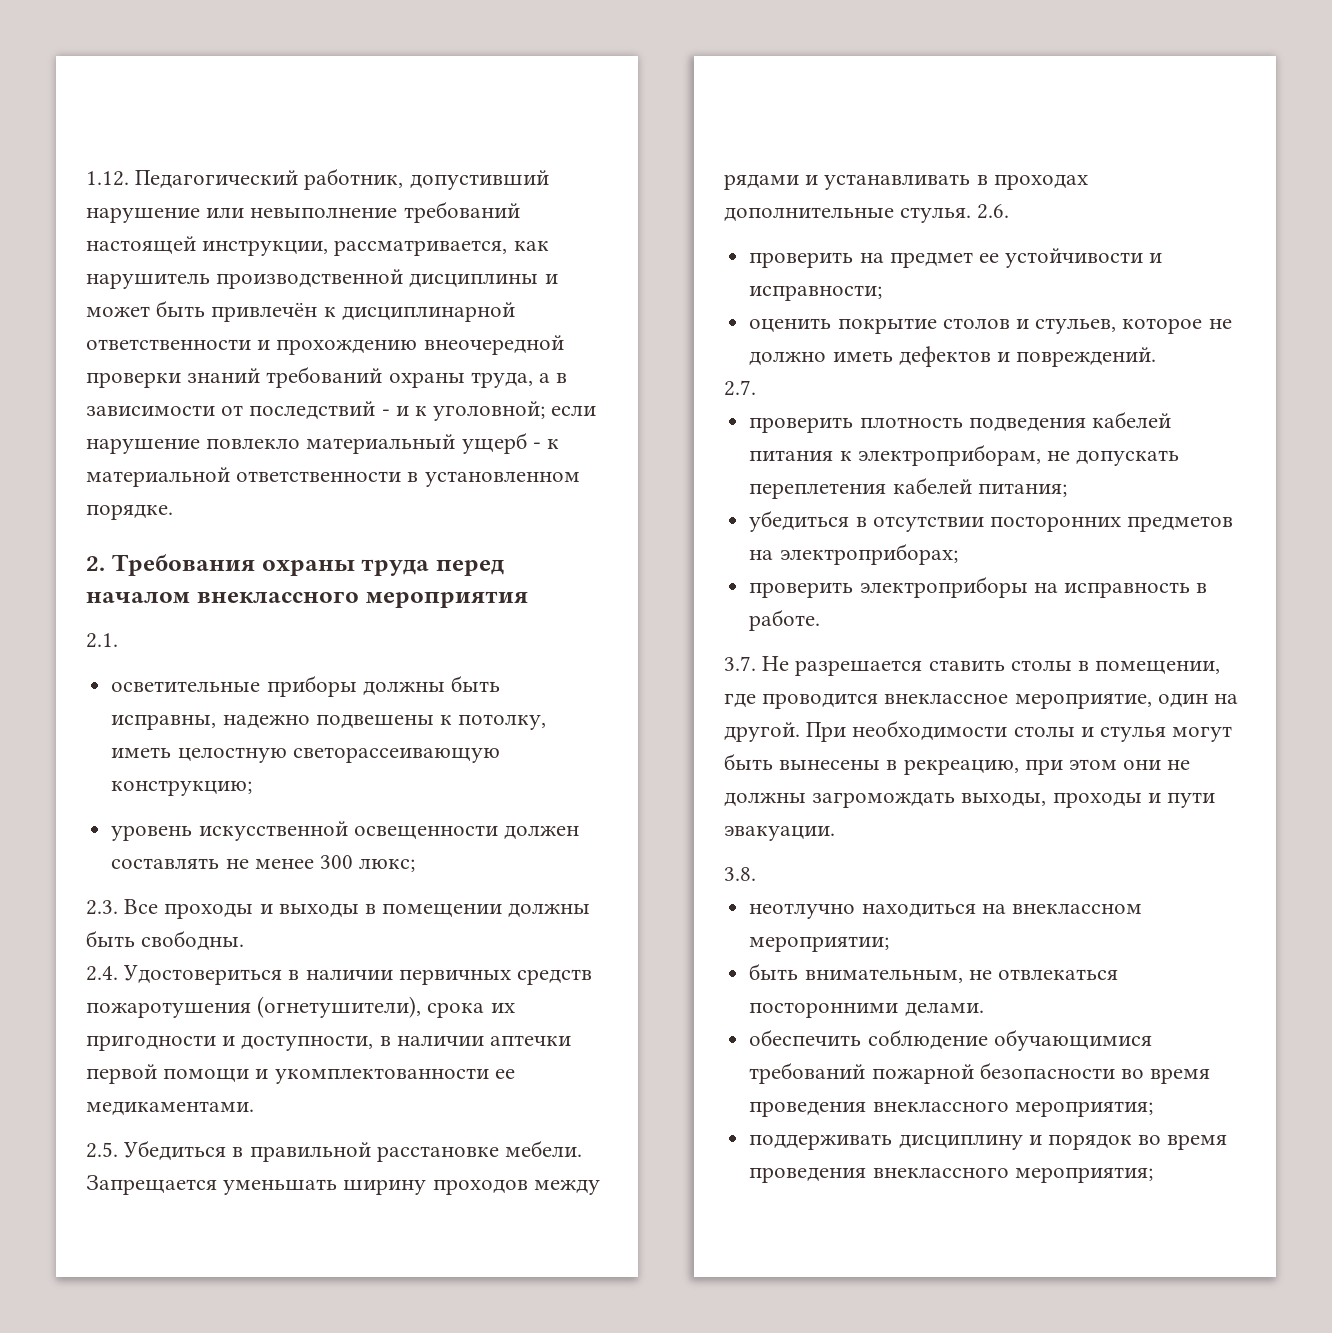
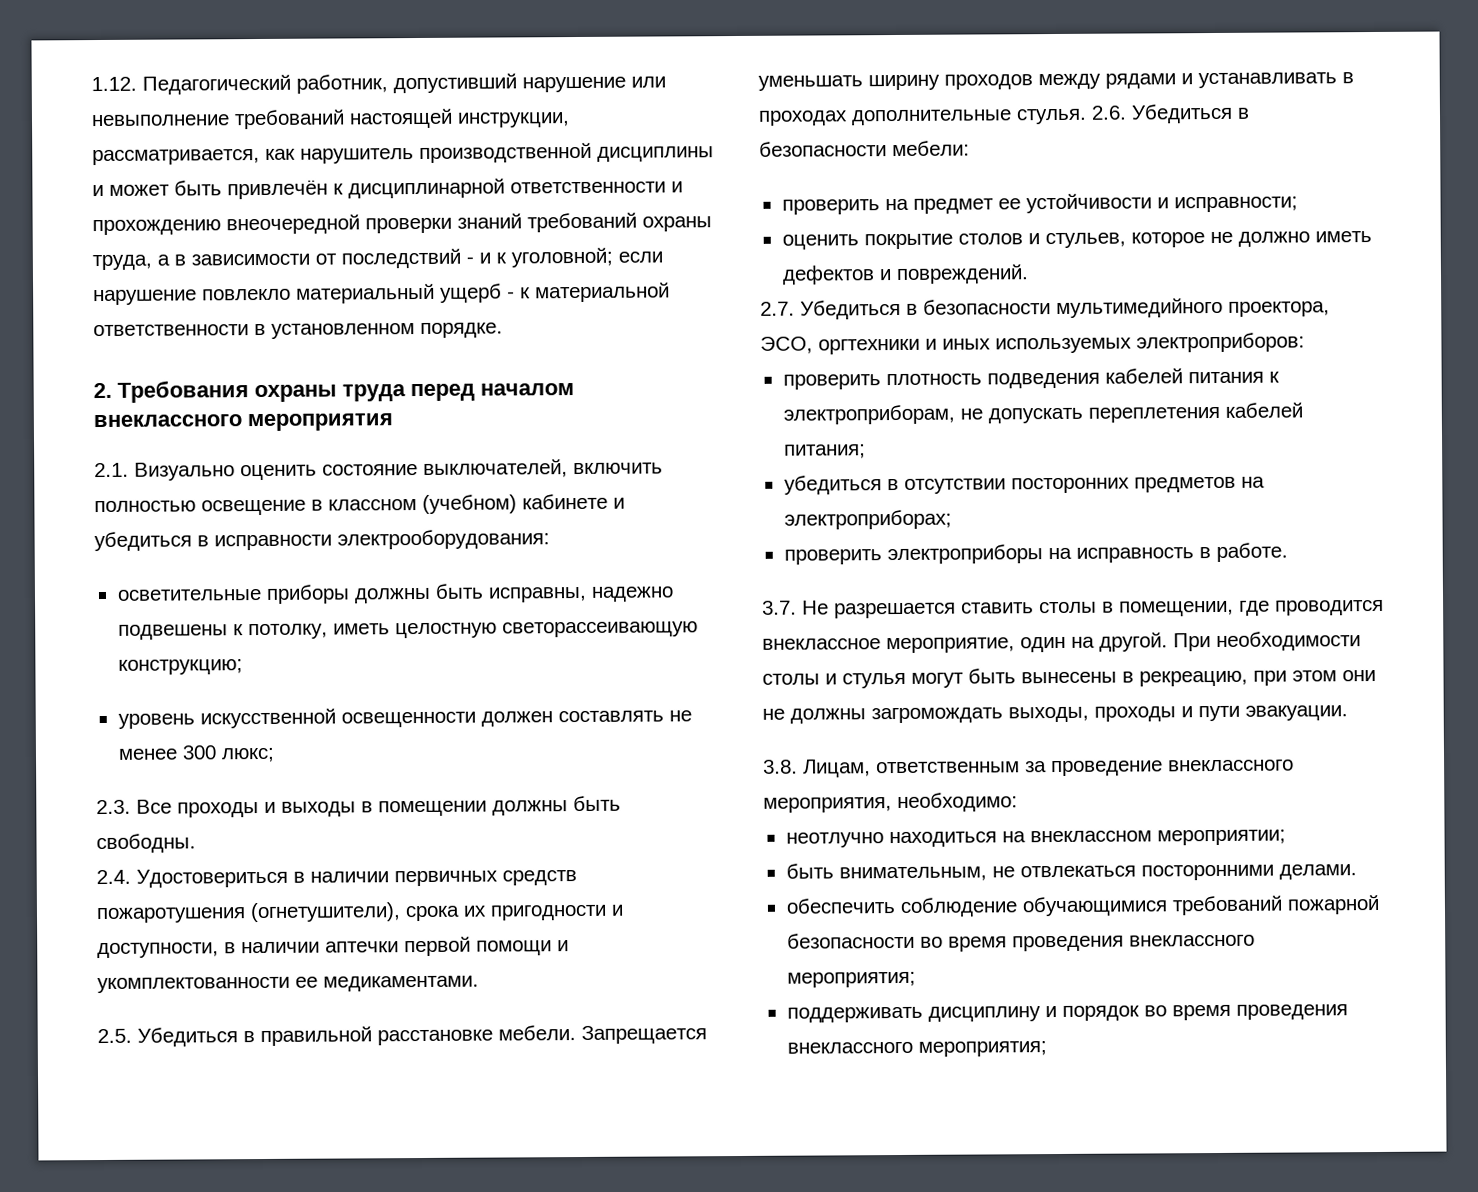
- 2.1.
+ 2.1. Визуально оценить состояние выключателей, включить полностью освещение в классном (учебном) кабинете и убедиться в исправности электрооборудования:
- 2.6.
+ 2.6. Убедиться в безопасности мебели:
- 2.7.
+ 2.7. Убедиться в безопасности мультимедийного проектора, ЭСО, оргтехники и иных используемых электроприборов:
- 3.8.
+ 3.8. Лицам, ответственным за проведение внеклассного мероприятия, необходимо:

